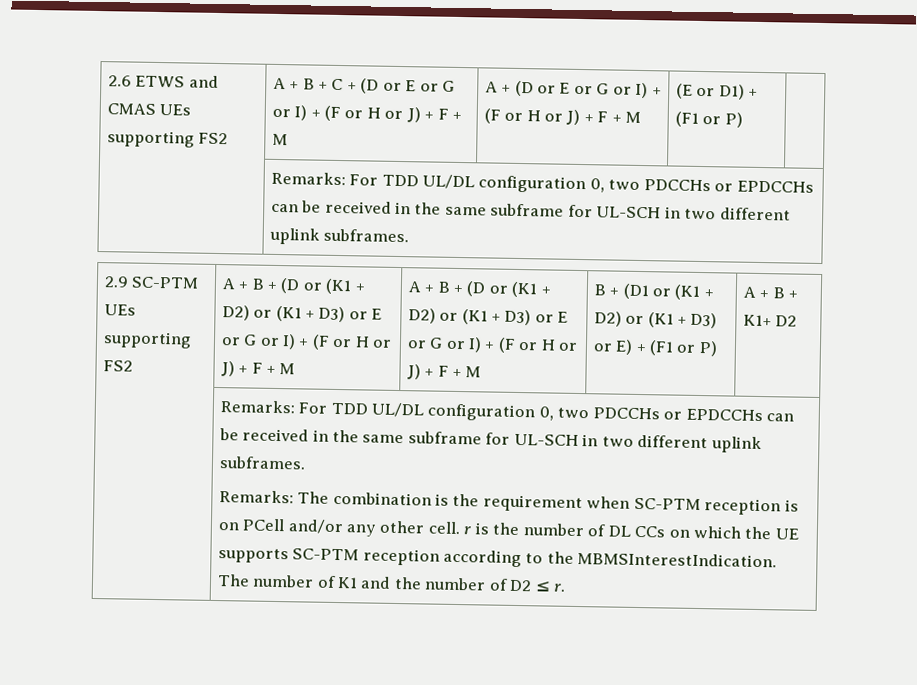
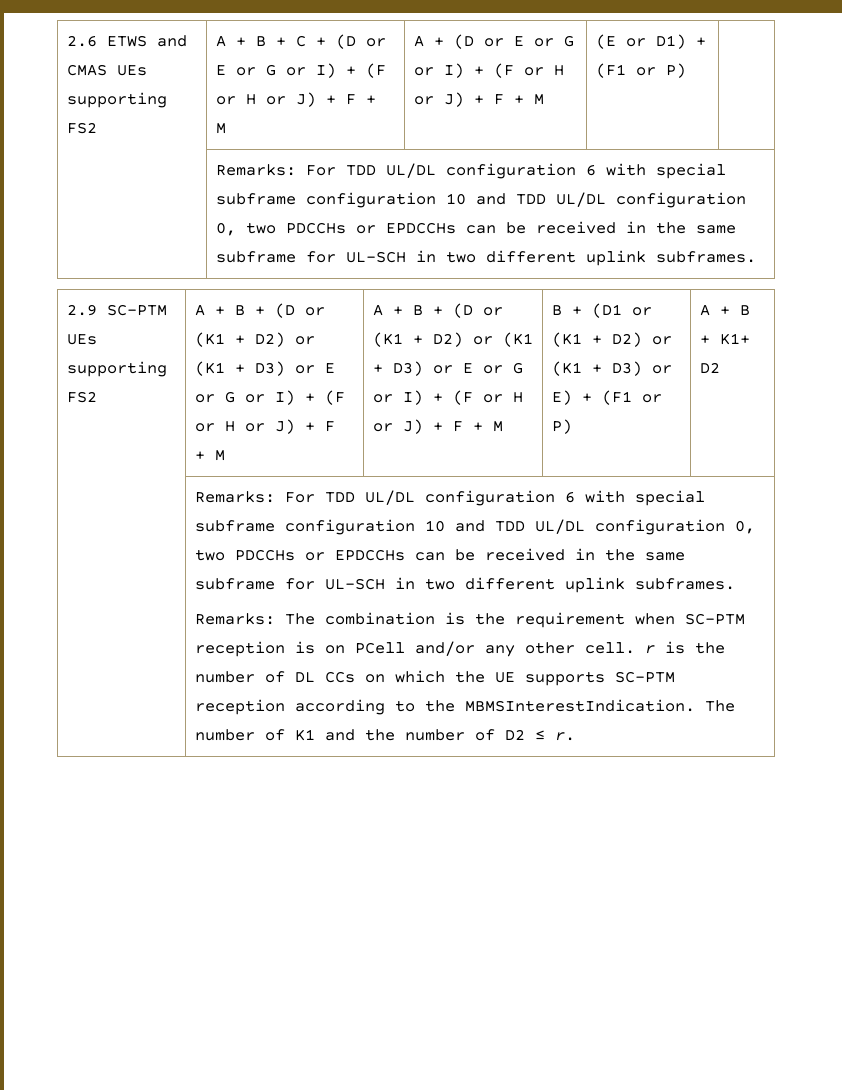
  (E or D1) + (F1 or P) |
- | Remarks: For TDD UL/DL configuration 0, two PDCCHs or EPDCCHs can be received in the same subframe for UL-SCH in two different uplink subframes.
+ | Remarks: For TDD UL/DL configuration 6 with special subframe configuration 10 and TDD UL/DL configuration 0, two PDCCHs or EPDCCHs can be received in the same subframe for UL-SCH in two different uplink subframes.
  A + B + K1+ D2
- | Remarks: For TDD UL/DL configuration 0, two PDCCHs or EPDCCHs can be received in the same subframe for UL-SCH in two different uplink subframes.
+ | Remarks: For TDD UL/DL configuration 6 with special subframe configuration 10 and TDD UL/DL configuration 0, two PDCCHs or EPDCCHs can be received in the same subframe for UL-SCH in two different uplink subframes.

